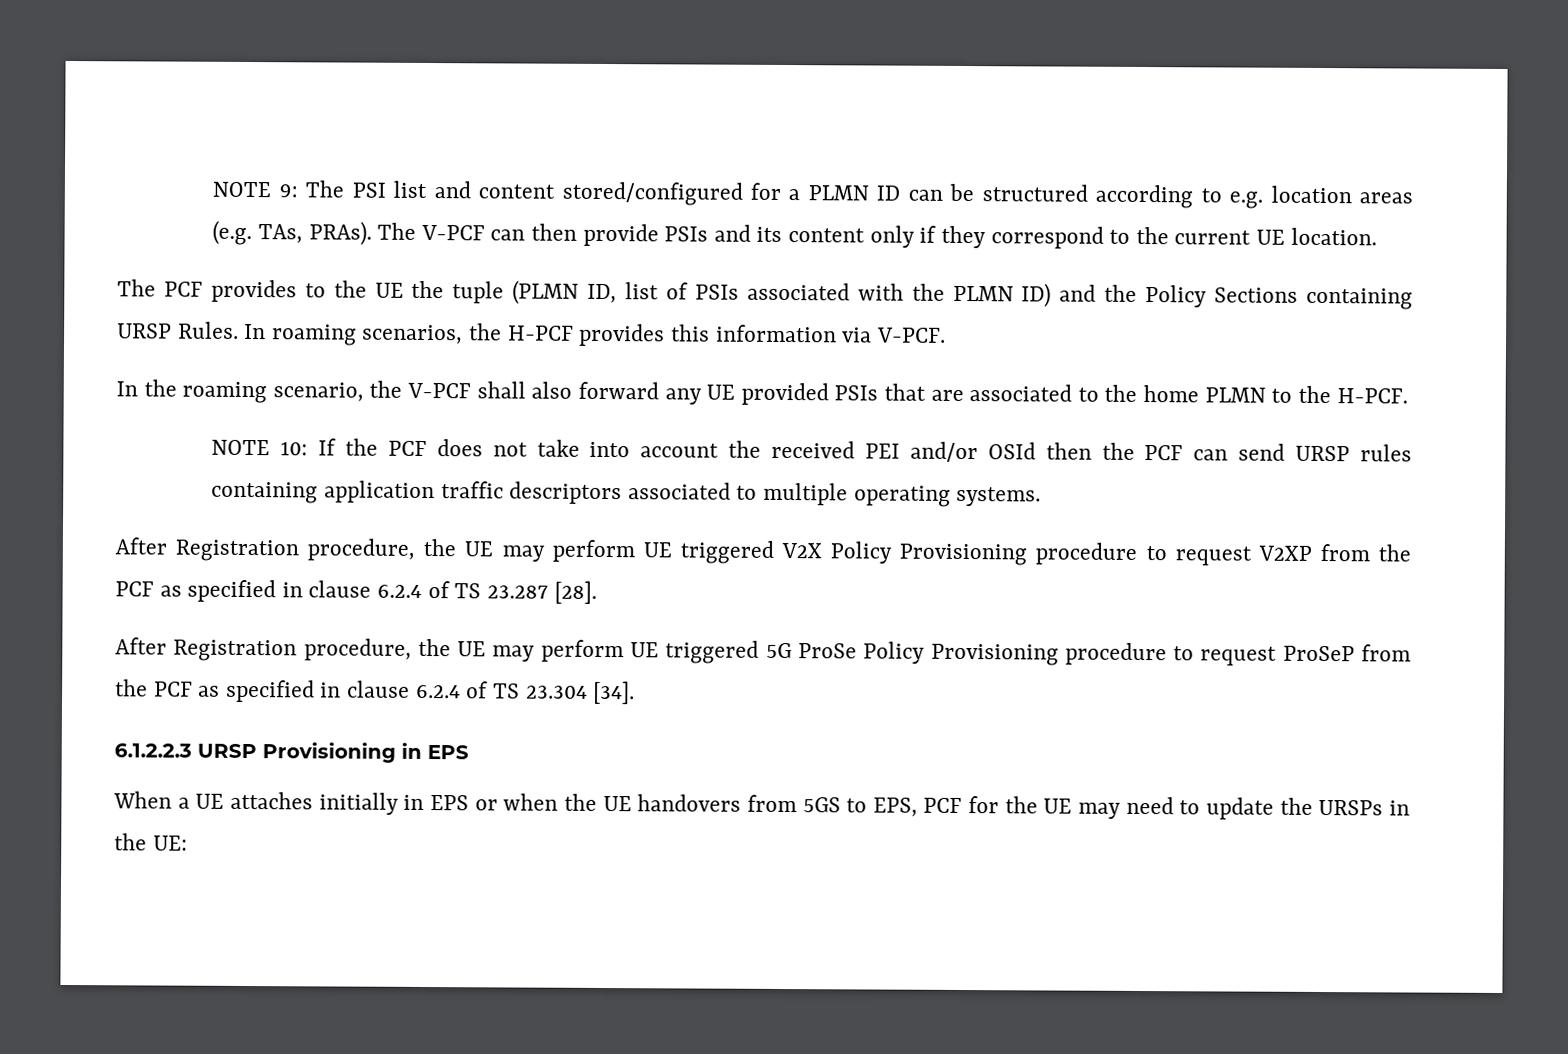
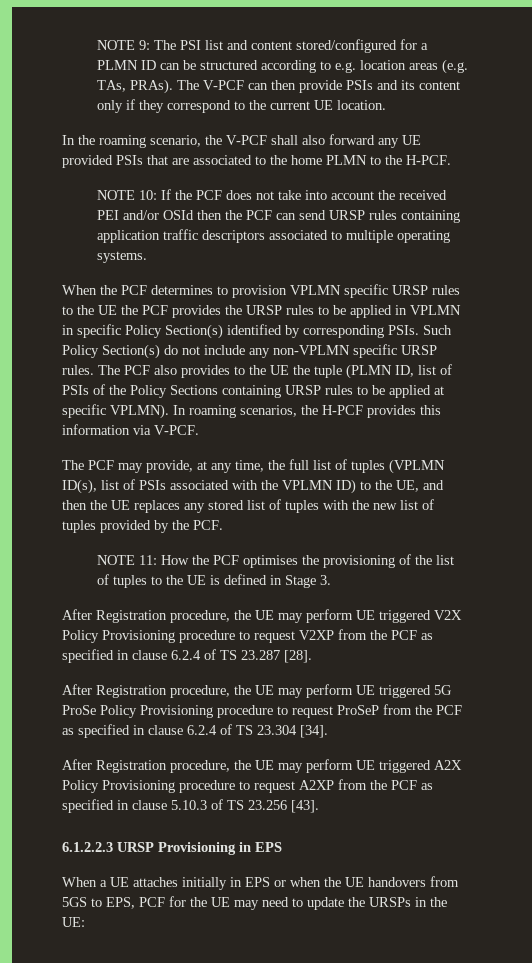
- The PCF provides to the UE the tuple (PLMN ID, list of PSIs associated with the PLMN ID) and the Policy Sections containing URSP Rules. In roaming scenarios, the H-PCF provides this information via V-PCF.
+ When the PCF determines to provision VPLMN specific URSP rules to the UE the PCF provides the URSP rules to be applied in VPLMN in specific Policy Section(s) identified by corresponding PSIs. Such Policy Section(s) do not include any non-VPLMN specific URSP rules. The PCF also provides to the UE the tuple (PLMN ID, list of PSIs of the Policy Sections containing URSP rules to be applied at specific VPLMN). In roaming scenarios, the H-PCF provides this information via V-PCF.
+ The PCF may provide, at any time, the full list of tuples (VPLMN ID(s), list of PSIs associated with the VPLMN ID) to the UE, and then the UE replaces any stored list of tuples with the new list of tuples provided by the PCF.
+ NOTE 11: How the PCF optimises the provisioning of the list of tuples to the UE is defined in Stage 3.
+ After Registration procedure, the UE may perform UE triggered A2X Policy Provisioning procedure to request A2XP from the PCF as specified in clause 5.10.3 of TS 23.256 [43].

